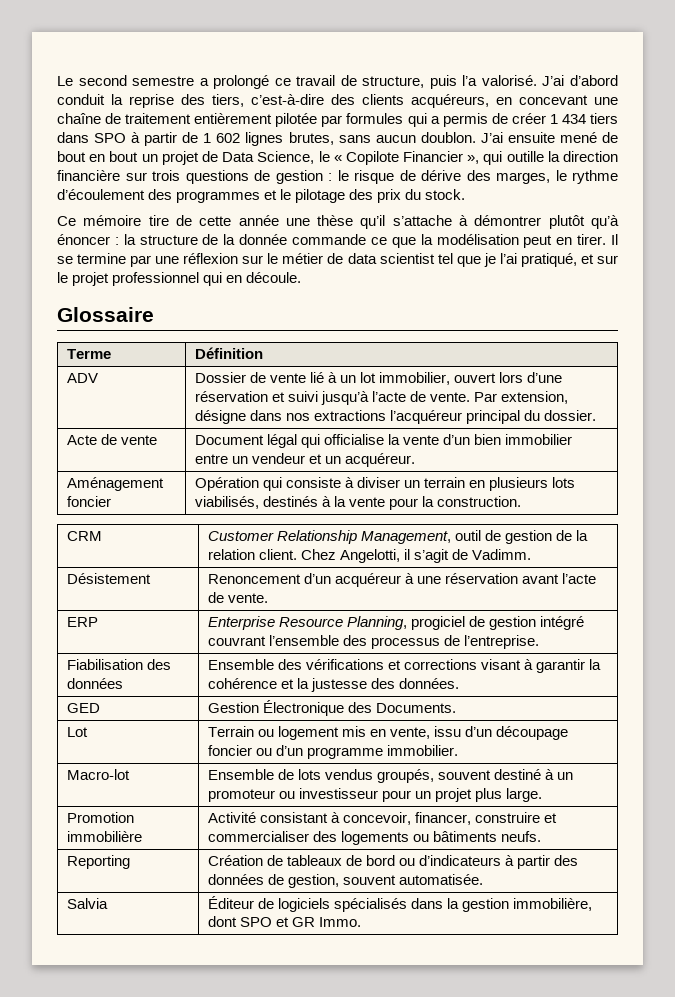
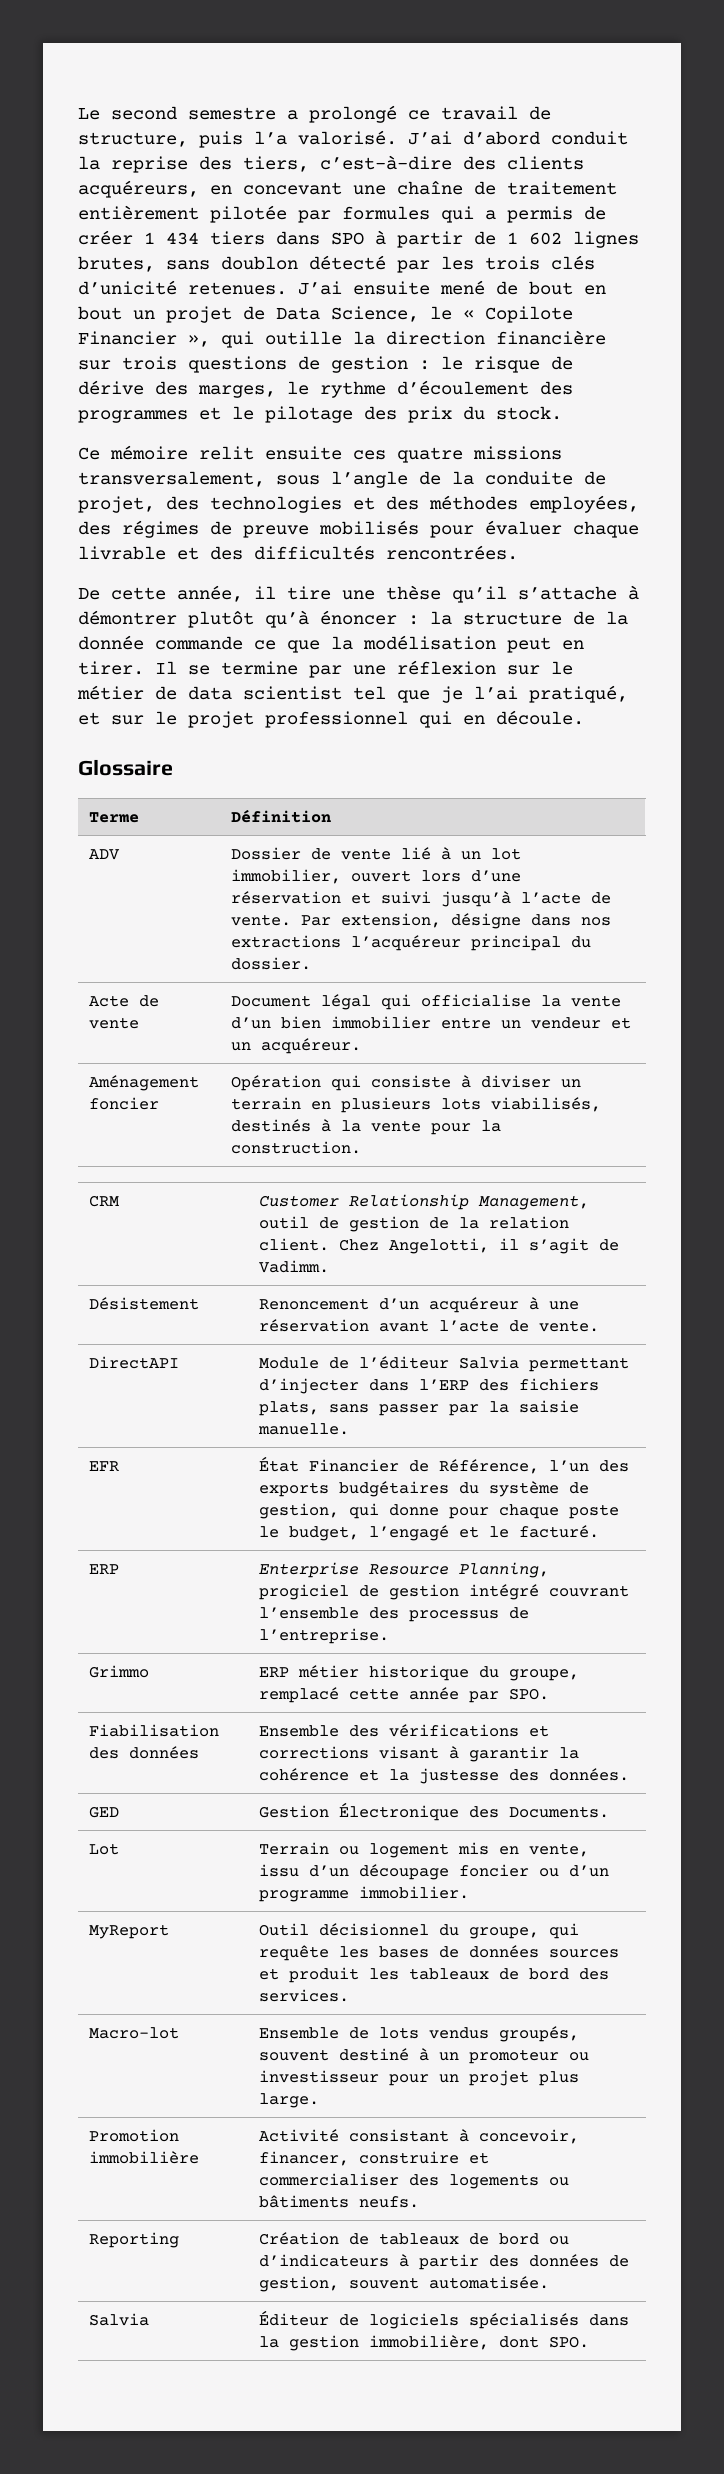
- J’ai d’abord conduit la reprise des tiers, c’est-à-dire des clients acquéreurs, en concevant une chaîne de traitement entièrement pilotée par formules qui a permis de créer 1 434 tiers dans SPO à partir de 1 602 lignes brutes, sans aucun doublon.
+ J’ai d’abord conduit la reprise des tiers, c’est-à-dire des clients acquéreurs, en concevant une chaîne de traitement entièrement pilotée par formules qui a permis de créer 1 434 tiers dans SPO à partir de 1 602 lignes brutes, sans doublon détecté par les trois clés d’unicité retenues.
- Ce mémoire tire de cette année une thèse qu’il s’attache à démontrer plutôt qu’à énoncer : la structure de la donnée commande ce que la modélisation peut en tirer.
+ Ce mémoire relit ensuite ces quatre missions transversalement, sous l’angle de la conduite de projet, des technologies et des méthodes employées, des régimes de preuve mobilisés pour évaluer chaque livrable et des difficultés rencontrées.
+ De cette année, il tire une thèse qu’il s’attache à démontrer plutôt qu’à énoncer : la structure de la donnée commande ce que la modélisation peut en tirer.
+ DirectAPI | Module de l’éditeur Salvia permettant d’injecter dans l’ERP des fichiers plats, sans passer par la saisie manuelle.
+ EFR | État Financier de Référence, l’un des exports budgétaires du système de gestion, qui donne pour chaque poste le budget, l’engagé et le facturé.
+ Grimmo | ERP métier historique du groupe, remplacé cette année par SPO.
+ MyReport | Outil décisionnel du groupe, qui requête les bases de données sources et produit les tableaux de bord des services.
- Salvia | Éditeur de logiciels spécialisés dans la gestion immobilière, dont SPO et GR Immo.
+ Salvia | Éditeur de logiciels spécialisés dans la gestion immobilière, dont SPO.

